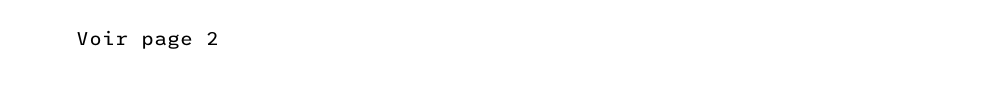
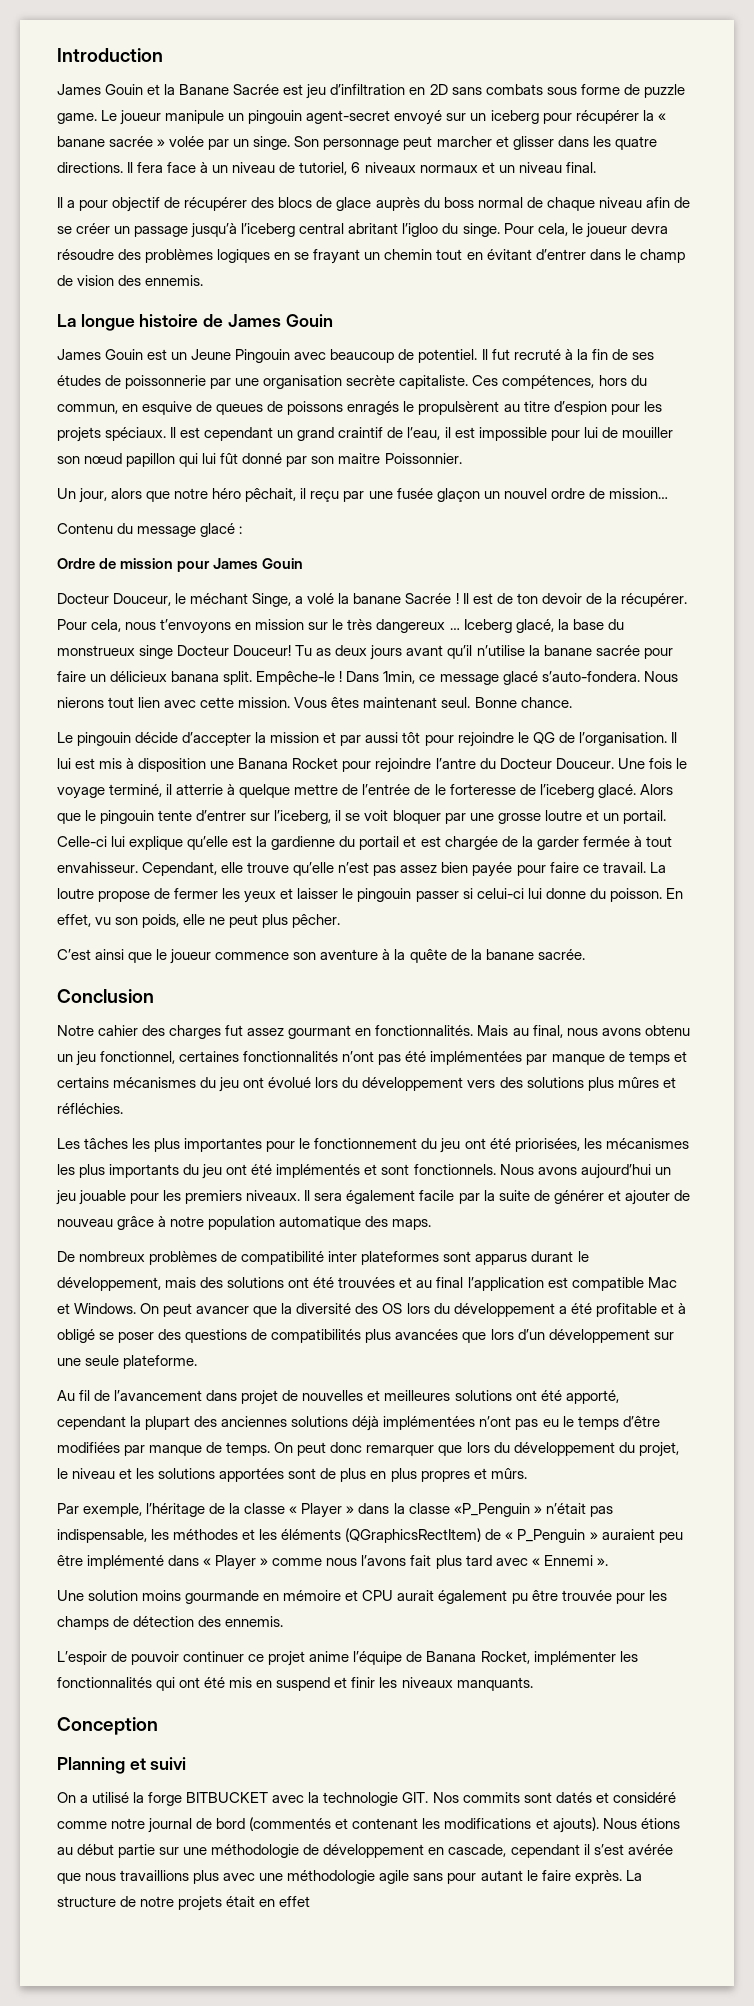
- Voir page 2
+ Introduction
+ James Gouin et la Banane Sacrée est jeu d’infiltration en 2D sans combats sous forme de puzzle game. Le joueur manipule un pingouin agent-secret envoyé sur un iceberg pour récupérer la « banane sacrée » volée par un singe. Son personnage peut marcher et glisser dans les quatre directions. Il fera face à un niveau de tutoriel, 6 niveaux normaux et un niveau final.
+ Il a pour objectif de récupérer des blocs de glace auprès du boss normal de chaque niveau afin de se créer un passage jusqu’à l’iceberg central abritant l’igloo du singe. Pour cela, le joueur devra résoudre des problèmes logiques en se frayant un chemin tout en évitant d’entrer dans le champ de vision des ennemis.
+ La longue histoire de James Gouin
+ James Gouin est un Jeune Pingouin avec beaucoup de potentiel. Il fut recruté à la fin de ses études de poissonnerie par une organisation secrète capitaliste. Ces compétences, hors du commun, en esquive de queues de poissons enragés le propulsèrent au titre d’espion pour les projets spéciaux. Il est cependant un grand craintif de l’eau, il est impossible pour lui de mouiller son nœud papillon qui lui fût donné par son maitre Poissonnier.
+ Un jour, alors que notre héro pêchait, il reçu par une fusée glaçon un nouvel ordre de mission…
+ Contenu du message glacé :
+ Ordre de mission pour James Gouin
+ Docteur Douceur, le méchant Singe, a volé la banane Sacrée ! Il est de ton devoir de la récupérer. Pour cela, nous t’envoyons en mission sur le très dangereux … Iceberg glacé, la base du monstrueux singe Docteur Douceur! Tu as deux jours avant qu’il n’utilise la banane sacrée pour faire un délicieux banana split. Empêche-le ! Dans 1min, ce message glacé s’auto-fondera. Nous nierons tout lien avec cette mission. Vous êtes maintenant seul. Bonne chance.
+ Le pingouin décide d’accepter la mission et par aussi tôt pour rejoindre le QG de l’organisation. Il lui est mis à disposition une Banana Rocket pour rejoindre l’antre du Docteur Douceur. Une fois le voyage terminé, il atterrie à quelque mettre de l’entrée de le forteresse de l’iceberg glacé. Alors que le pingouin tente d’entrer sur l’iceberg, il se voit bloquer par une grosse loutre et un portail. Celle-ci lui explique qu’elle est la gardienne du portail et est chargée de la garder fermée à tout envahisseur. Cependant, elle trouve qu’elle n’est pas assez bien payée pour faire ce travail. La loutre propose de fermer les yeux et laisser le pingouin passer si celui-ci lui donne du poisson. En effet, vu son poids, elle ne peut plus pêcher.
+ C’est ainsi que le joueur commence son aventure à la quête de la banane sacrée.
+ Conclusion
+ Notre cahier des charges fut assez gourmant en fonctionnalités. Mais au final, nous avons obtenu un jeu fonctionnel, certaines fonctionnalités n’ont pas été implémentées par manque de temps et certains mécanismes du jeu ont évolué lors du développement vers des solutions plus mûres et réfléchies.
+ Les tâches les plus importantes pour le fonctionnement du jeu ont été priorisées, les mécanismes les plus importants du jeu ont été implémentés et sont fonctionnels. Nous avons aujourd’hui un jeu jouable pour les premiers niveaux. Il sera également facile par la suite de générer et ajouter de nouveau grâce à notre population automatique des maps.
+ De nombreux problèmes de compatibilité inter plateformes sont apparus durant le développement, mais des solutions ont été trouvées et au final l’application est compatible Mac et Windows. On peut avancer que la diversité des OS lors du développement a été profitable et à obligé se poser des questions de compatibilités plus avancées que lors d’un développement sur une seule plateforme.
+ Au fil de l’avancement dans projet de nouvelles et meilleures solutions ont été apporté, cependant la plupart des anciennes solutions déjà implémentées n’ont pas eu le temps d’être modifiées par manque de temps. On peut donc remarquer que lors du développement du projet, le niveau et les solutions apportées sont de plus en plus propres et mûrs.
+ Par exemple, l’héritage de la classe « Player » dans la classe «P_Penguin » n’était pas indispensable, les méthodes et les éléments (QGraphicsRectItem) de « P_Penguin » auraient peu être implémenté dans « Player » comme nous l’avons fait plus tard avec « Ennemi ».
+ Une solution moins gourmande en mémoire et CPU aurait également pu être trouvée pour les champs de détection des ennemis.
+ L’espoir de pouvoir continuer ce projet anime l’équipe de Banana Rocket, implémenter les fonctionnalités qui ont été mis en suspend et finir les niveaux manquants.
+ Conception
+ Planning et suivi
+ On a utilisé la forge BITBUCKET avec la technologie GIT. Nos commits sont datés et considéré comme notre journal de bord (commentés et contenant les modifications et ajouts). Nous étions au début partie sur une méthodologie de développement en cascade, cependant il s’est avérée que nous travaillions plus avec une méthodologie agile sans pour autant le faire exprès. La structure de notre projets était en effet

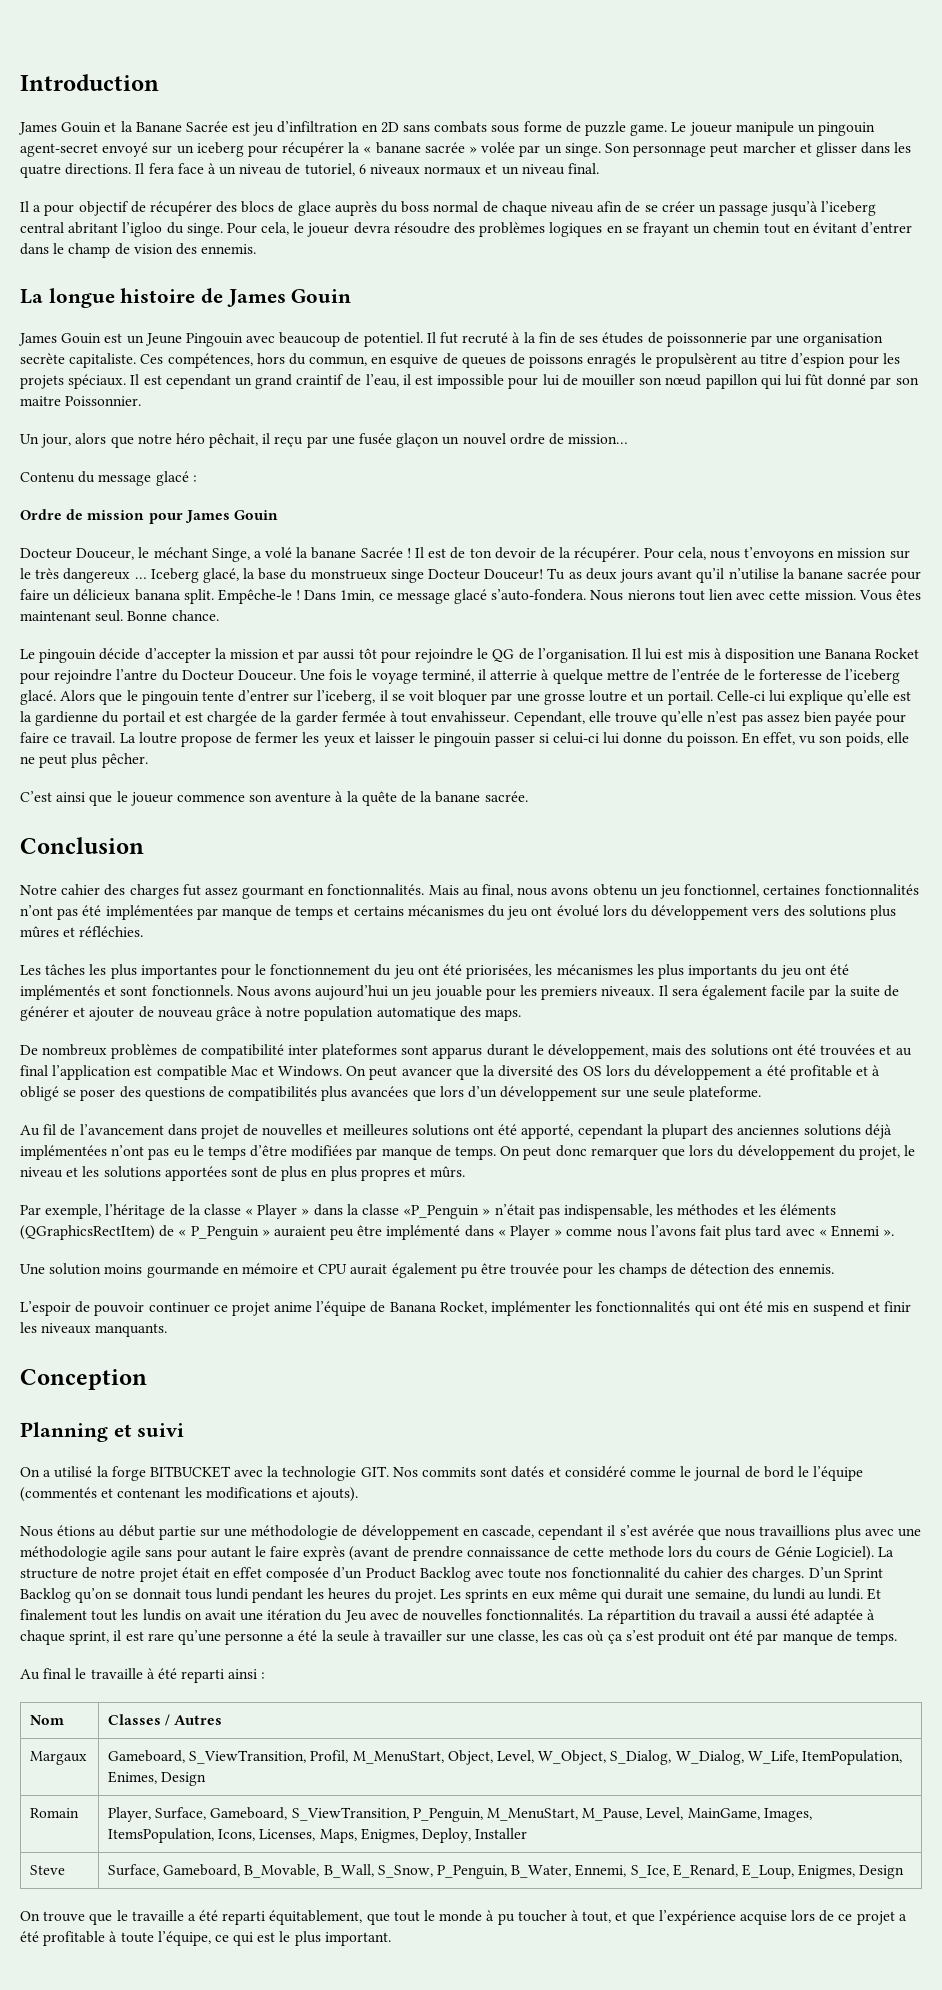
- On a utilisé la forge BITBUCKET avec la technologie GIT. Nos commits sont datés et considéré comme notre journal de bord (commentés et contenant les modifications et ajouts). Nous étions au début partie sur une méthodologie de développement en cascade, cependant il s’est avérée que nous travaillions plus avec une méthodologie agile sans pour autant le faire exprès.
+ On a utilisé la forge BITBUCKET avec la technologie GIT. Nos commits sont datés et considéré comme le journal de bord le l’équipe (commentés et contenant les modifications et ajouts).
+ Nous étions au début partie sur une méthodologie de développement en cascade, cependant il s’est avérée que nous travaillions plus avec une méthodologie agile sans pour autant le faire exprès (avant de prendre connaissance de cette methode lors du cours de Génie Logiciel).
- La structure de notre projets était en effet
+ La structure de notre projet était en effet composée d’un Product Backlog avec toute nos fonctionnalité du cahier des charges. D’un Sprint Backlog qu’on se donnait tous lundi pendant les heures du projet. Les sprints en eux même qui durait une semaine, du lundi au lundi. Et finalement tout les lundis on avait une itération du Jeu avec de nouvelles fonctionnalités. La répartition du travail a aussi été adaptée à chaque sprint, il est rare qu’une personne a été la seule à travailler sur une classe, les cas où ça s’est produit ont été par manque de temps.
+ Au final le travaille à été reparti ainsi :
+ Nom | Classes / Autres
+ Margaux | Gameboard, S_ViewTransition, Profil, M_MenuStart, Object, Level, W_Object, S_Dialog, W_Dialog, W_Life, ItemPopulation, Enimes, Design
+ Romain | Player, Surface, Gameboard, S_ViewTransition, P_Penguin, M_MenuStart, M_Pause, Level, MainGame, Images, ItemsPopulation, Icons, Licenses, Maps, Enigmes, Deploy, Installer
+ Steve | Surface, Gameboard, B_Movable, B_Wall, S_Snow, P_Penguin, B_Water, Ennemi, S_Ice, E_Renard, E_Loup, Enigmes, Design
+ On trouve que le travaille a été reparti équitablement, que tout le monde à pu toucher à tout, et que l’expérience acquise lors de ce projet a été profitable à toute l’équipe, ce qui est le plus important.

